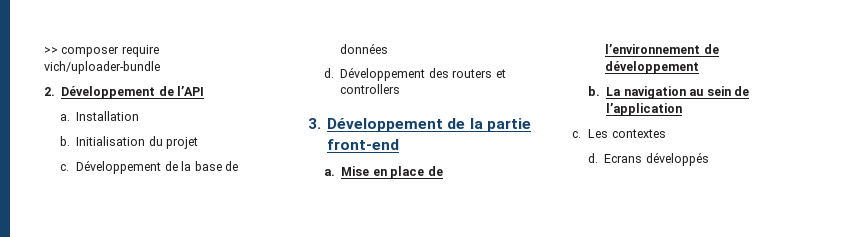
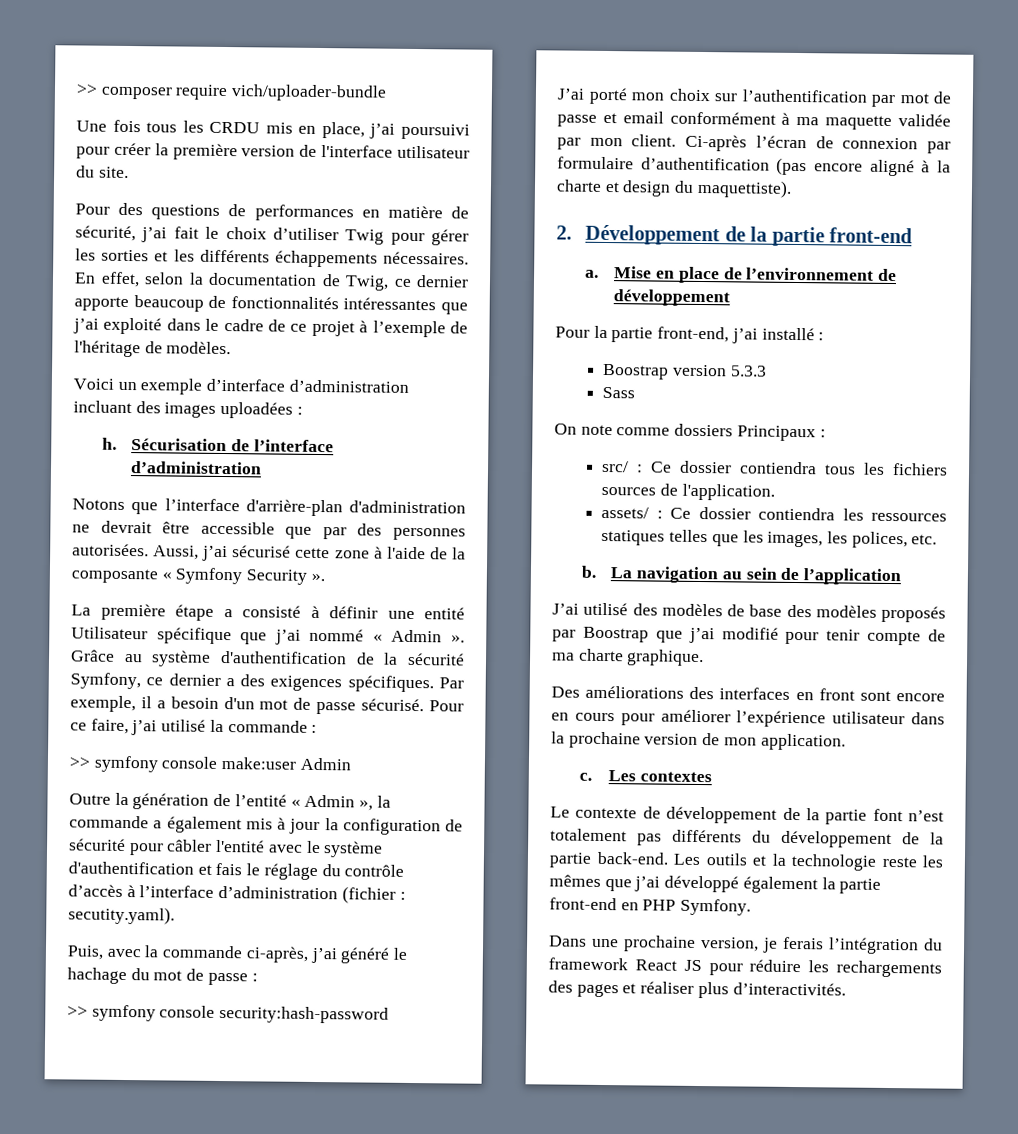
- 2. Développement de l’API
- a. Installation
- b. Initialisation du projet
- c. Développement de la base de données
- d. Développement des routers et controllers
- 3. Développement de la partie front-end
+ Une fois tous les CRDU mis en place, j’ai poursuivi pour créer la première version de l'interface utilisateur du site.
+ Pour des questions de performances en matière de sécurité, j’ai fait le choix d’utiliser Twig pour gérer les sorties et les différents échappements nécessaires. En effet, selon la documentation de Twig, ce dernier apporte beaucoup de fonctionnalités intéressantes que j’ai exploité dans le cadre de ce projet à l’exemple de l'héritage de modèles.
+ Voici un exemple d’interface d’administration incluant des images uploadées :
+ h. Sécurisation de l’interface d’administration
+ Notons que l’interface d'arrière-plan d'administration ne devrait être accessible que par des personnes autorisées. Aussi, j’ai sécurisé cette zone à l'aide de la composante « Symfony Security ».
+ La première étape a consisté à définir une entité Utilisateur spécifique que j’ai nommé « Admin ». Grâce au système d'authentification de la sécurité Symfony, ce dernier a des exigences spécifiques. Par exemple, il a besoin d'un mot de passe sécurisé. Pour ce faire, j’ai utilisé la commande :
+ >> symfony console make:user Admin
+ Outre la génération de l’entité « Admin », la commande a également mis à jour la configuration de sécurité pour câbler l'entité avec le système d'authentification et fais le réglage du contrôle d’accès à l’interface d’administration (fichier : secutity.yaml).
+ Puis, avec la commande ci-après, j’ai généré le hachage du mot de passe :
+ >> symfony console security:hash-password
+ J’ai porté mon choix sur l’authentification par mot de passe et email conformément à ma maquette validée par mon client. Ci-après l’écran de connexion par formulaire d’authentification (pas encore aligné à la charte et design du maquettiste).
+ 2. Développement de la partie front-end
+ Pour la partie front-end, j’ai installé :
+ Boostrap version 5.3.3
+ Sass
+ On note comme dossiers Principaux :
+ src/ : Ce dossier contiendra tous les fichiers sources de l'application.
+ assets/ : Ce dossier contiendra les ressources statiques telles que les images, les polices, etc.
+ J’ai utilisé des modèles de base des modèles proposés par Boostrap que j’ai modifié pour tenir compte de ma charte graphique.
+ Des améliorations des interfaces en front sont encore en cours pour améliorer l’expérience utilisateur dans la prochaine version de mon application.
  c. Les contextes
- d. Ecrans développés
+ Le contexte de développement de la partie font n’est totalement pas différents du développement de la partie back-end. Les outils et la technologie reste les mêmes que j’ai développé également la partie front-end en PHP Symfony.
+ Dans une prochaine version, je ferais l’intégration du framework React JS pour réduire les rechargements des pages et réaliser plus d’interactivités.

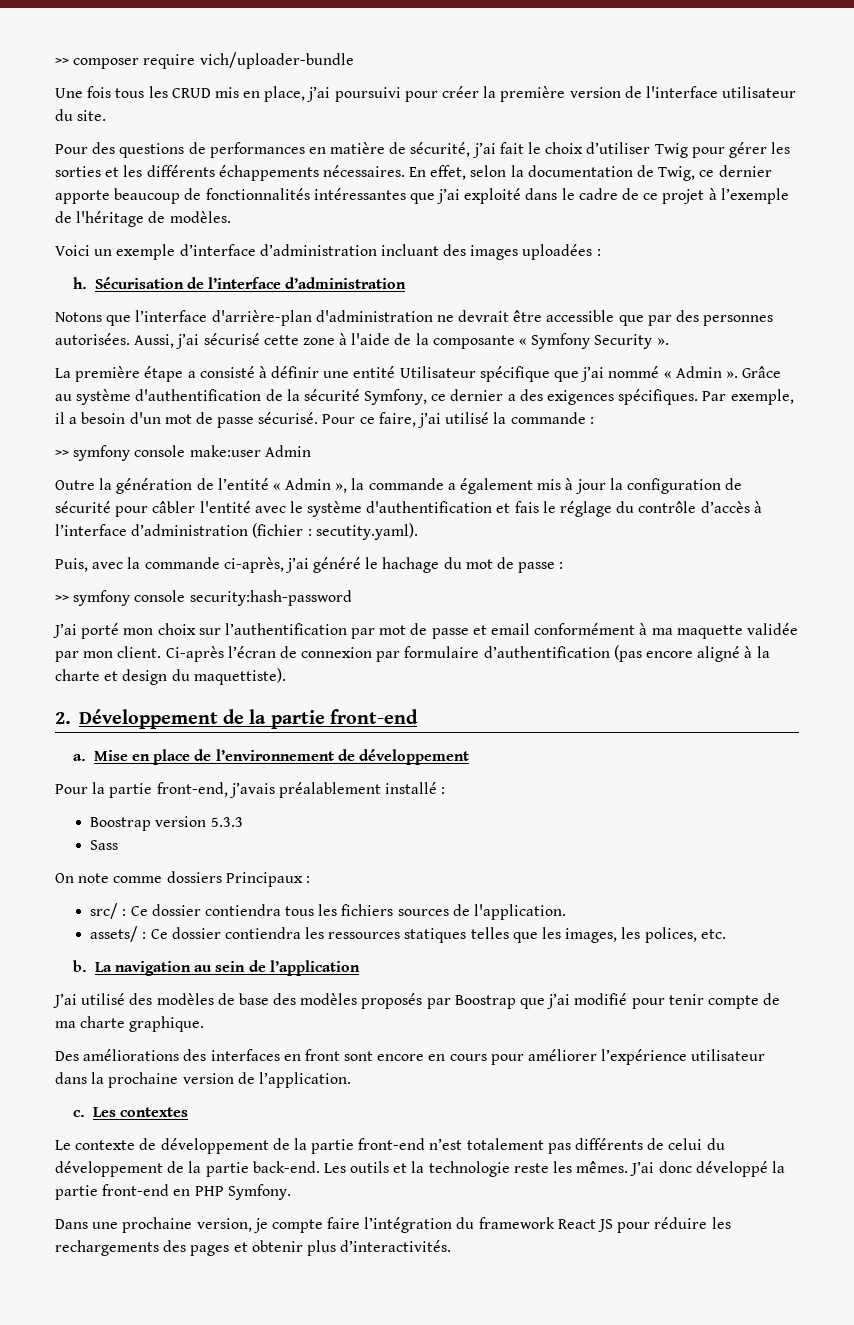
- Une fois tous les CRDU mis en place, j’ai poursuivi pour créer la première version de l'interface utilisateur du site.
+ Une fois tous les CRUD mis en place, j’ai poursuivi pour créer la première version de l'interface utilisateur du site.
- Pour la partie front-end, j’ai installé :
+ Pour la partie front-end, j’avais préalablement installé :
- Des améliorations des interfaces en front sont encore en cours pour améliorer l’expérience utilisateur dans la prochaine version de mon application.
+ Des améliorations des interfaces en front sont encore en cours pour améliorer l’expérience utilisateur dans la prochaine version de l’application.
- Le contexte de développement de la partie font n’est totalement pas différents du développement de la partie back-end.
+ Le contexte de développement de la partie front-end n’est totalement pas différents de celui du développement de la partie back-end.
- Les outils et la technologie reste les mêmes que j’ai développé également la partie front-end en PHP Symfony.
+ Les outils et la technologie reste les mêmes. J’ai donc développé la partie front-end en PHP Symfony.
- Dans une prochaine version, je ferais l’intégration du framework React JS pour réduire les rechargements des pages et réaliser plus d’interactivités.
+ Dans une prochaine version, je compte faire l’intégration du framework React JS pour réduire les rechargements des pages et obtenir plus d’interactivités.

